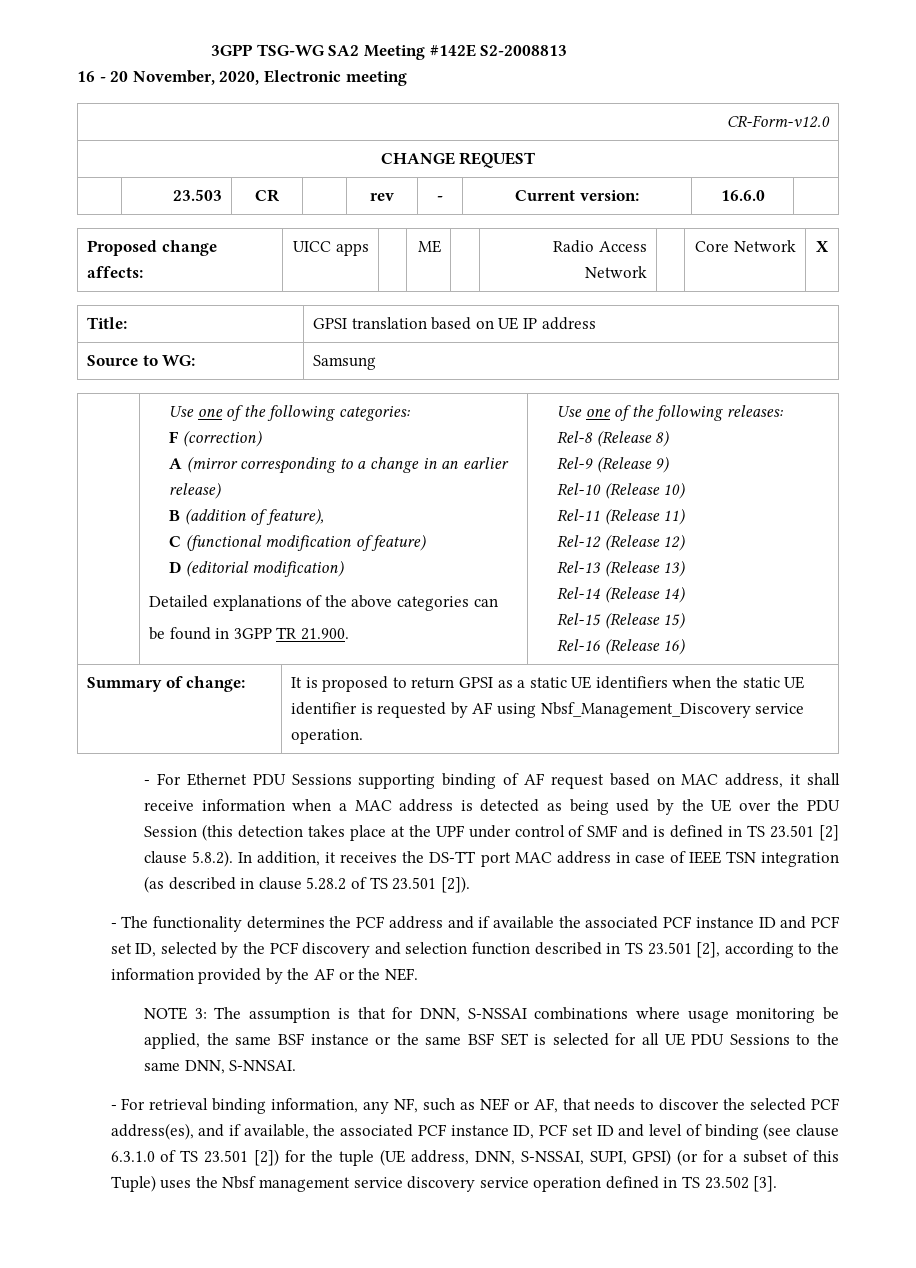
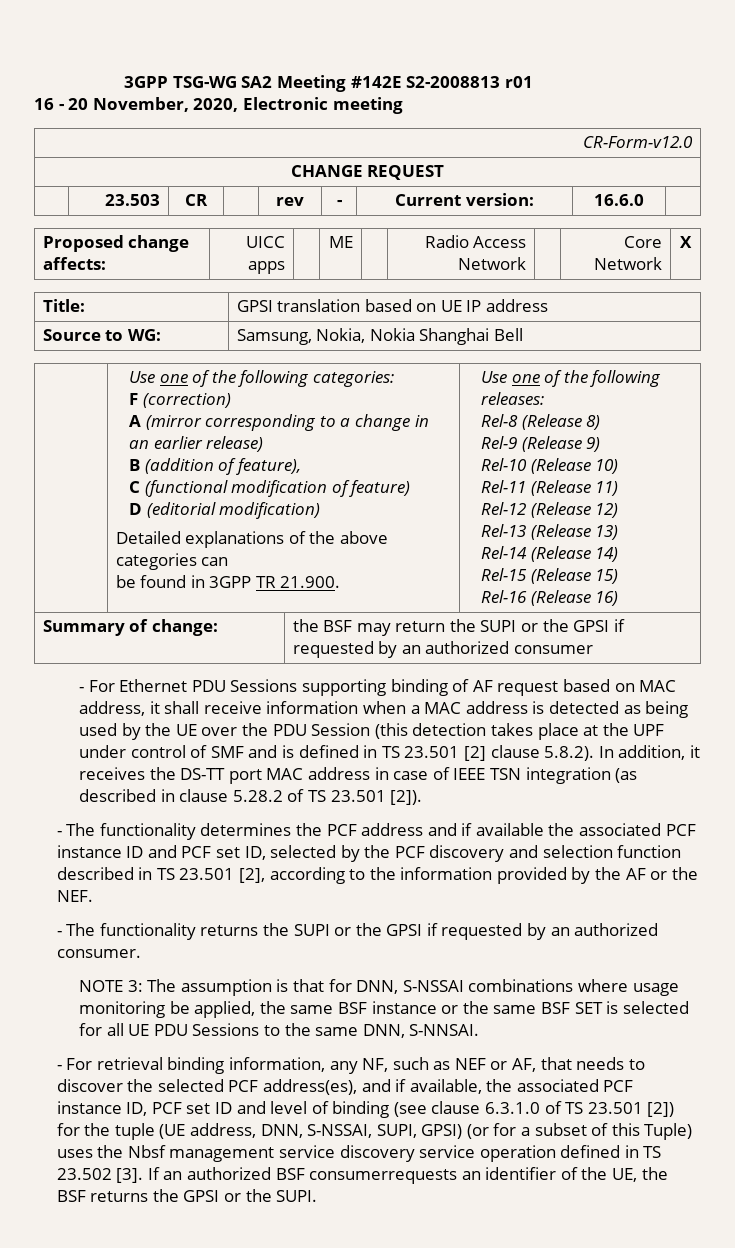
- 3GPP TSG-WG SA2 Meeting #142E S2-2008813
+ 3GPP TSG-WG SA2 Meeting #142E S2-2008813 r01
- Source to WG: | Samsung
+ Source to WG: | Samsung, Nokia, Nokia Shanghai Bell
- Summary of change: | It is proposed to return GPSI as a static UE identifiers when the static UE identifier is requested by AF using Nbsf_Management_Discovery service operation.
+ Summary of change: | the BSF may return the SUPI or the GPSI if requested by an authorized consumer
+ - The functionality returns the SUPI or the GPSI if requested by an authorized consumer.
+ If an authorized BSF consumerrequests an identifier of the UE, the BSF returns the GPSI or the SUPI.

